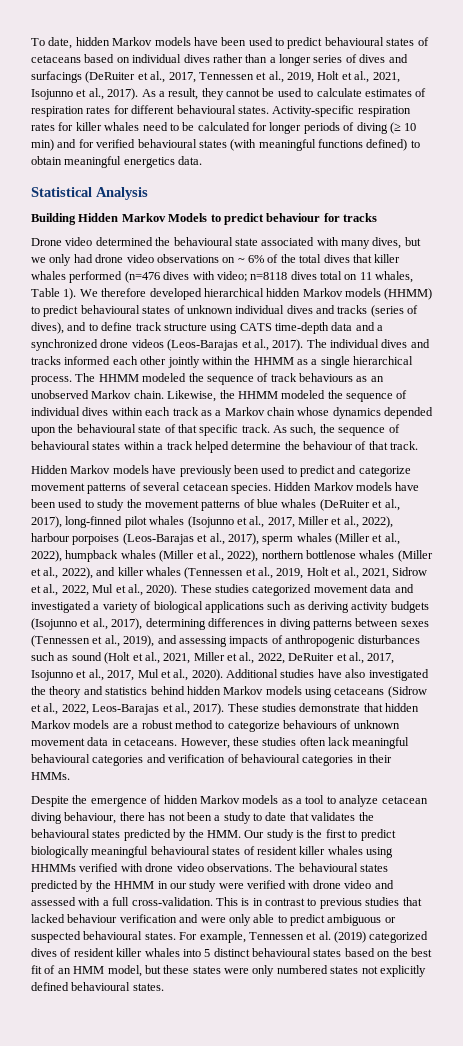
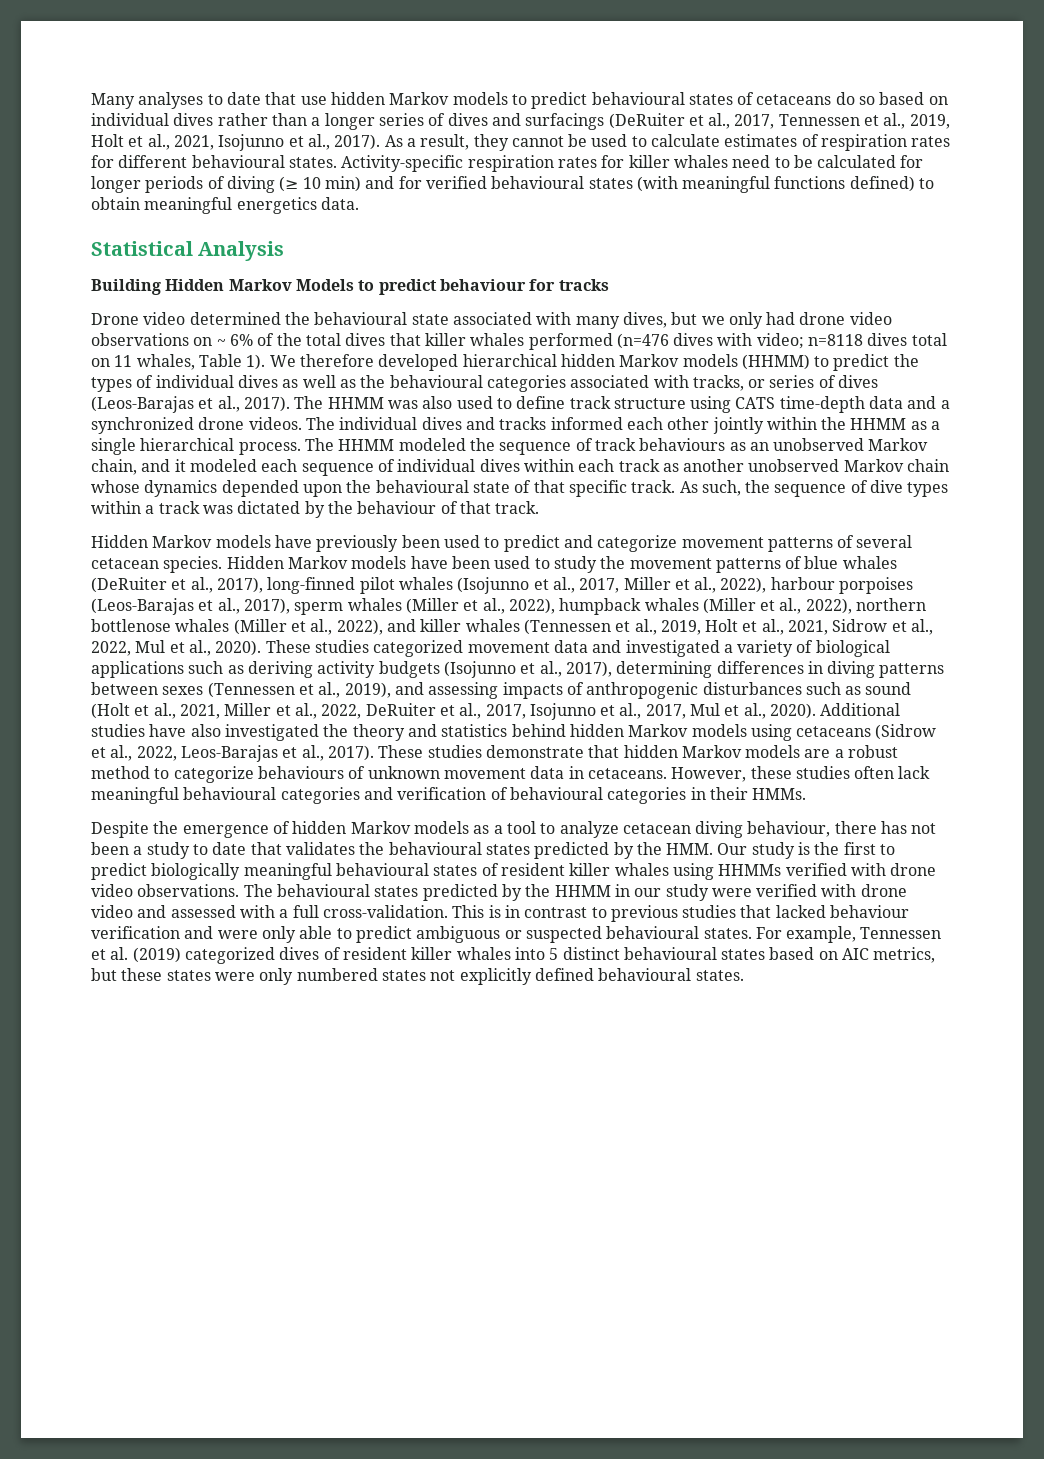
- To date, hidden Markov models have been used to predict behavioural states of cetaceans based on individual dives rather than a longer series of dives and surfacings (DeRuiter et al., 2017, Tennessen et al., 2019, Holt et al., 2021, Isojunno et al., 2017).
+ Many analyses to date that use hidden Markov models to predict behavioural states of cetaceans do so based on individual dives rather than a longer series of dives and surfacings (DeRuiter et al., 2017, Tennessen et al., 2019, Holt et al., 2021, Isojunno et al., 2017).
- We therefore developed hierarchical hidden Markov models (HHMM) to predict behavioural states of unknown individual dives and tracks (series of dives), and to define track structure using CATS time-depth data and a synchronized drone videos (Leos-Barajas et al., 2017).
+ We therefore developed hierarchical hidden Markov models (HHMM) to predict the types of individual dives as well as the behavioural categories associated with tracks, or series of dives (Leos-Barajas et al., 2017). The HHMM was also used to define track structure using CATS time-depth data and a synchronized drone videos.
- The HHMM modeled the sequence of track behaviours as an unobserved Markov chain. Likewise, the HHMM modeled the sequence of individual dives within each track as a Markov chain whose dynamics depended upon the behavioural state of that specific track.
+ The HHMM modeled the sequence of track behaviours as an unobserved Markov chain, and it modeled each sequence of individual dives within each track as another unobserved Markov chain whose dynamics depended upon the behavioural state of that specific track.
- As such, the sequence of behavioural states within a track helped determine the behaviour of that track.
+ As such, the sequence of dive types within a track was dictated by the behaviour of that track.
- For example, Tennessen et al. (2019) categorized dives of resident killer whales into 5 distinct behavioural states based on the best fit of an HMM model, but these states were only numbered states not explicitly defined behavioural states.
+ For example, Tennessen et al. (2019) categorized dives of resident killer whales into 5 distinct behavioural states based on AIC metrics, but these states were only numbered states not explicitly defined behavioural states.

